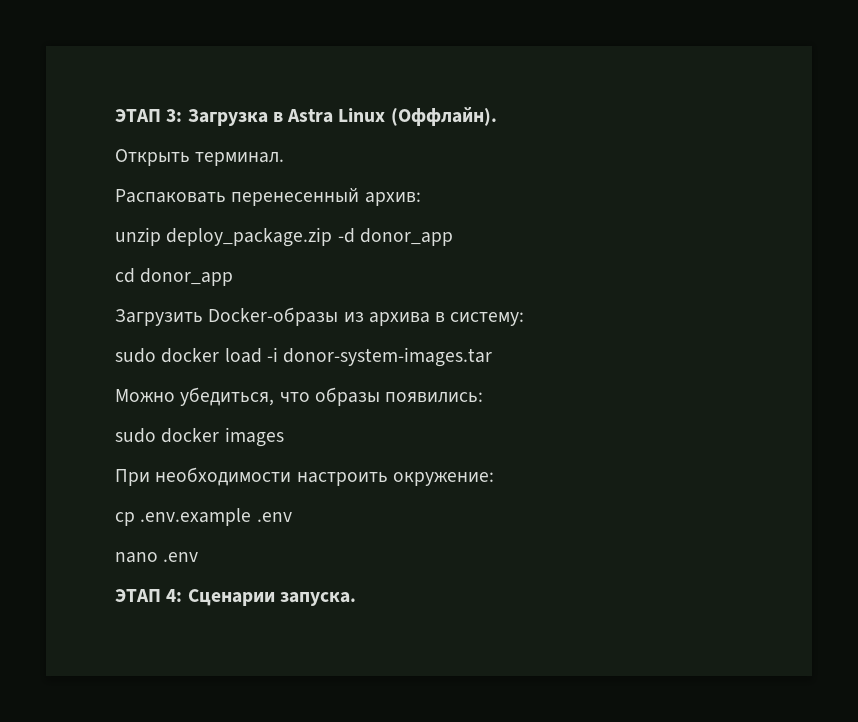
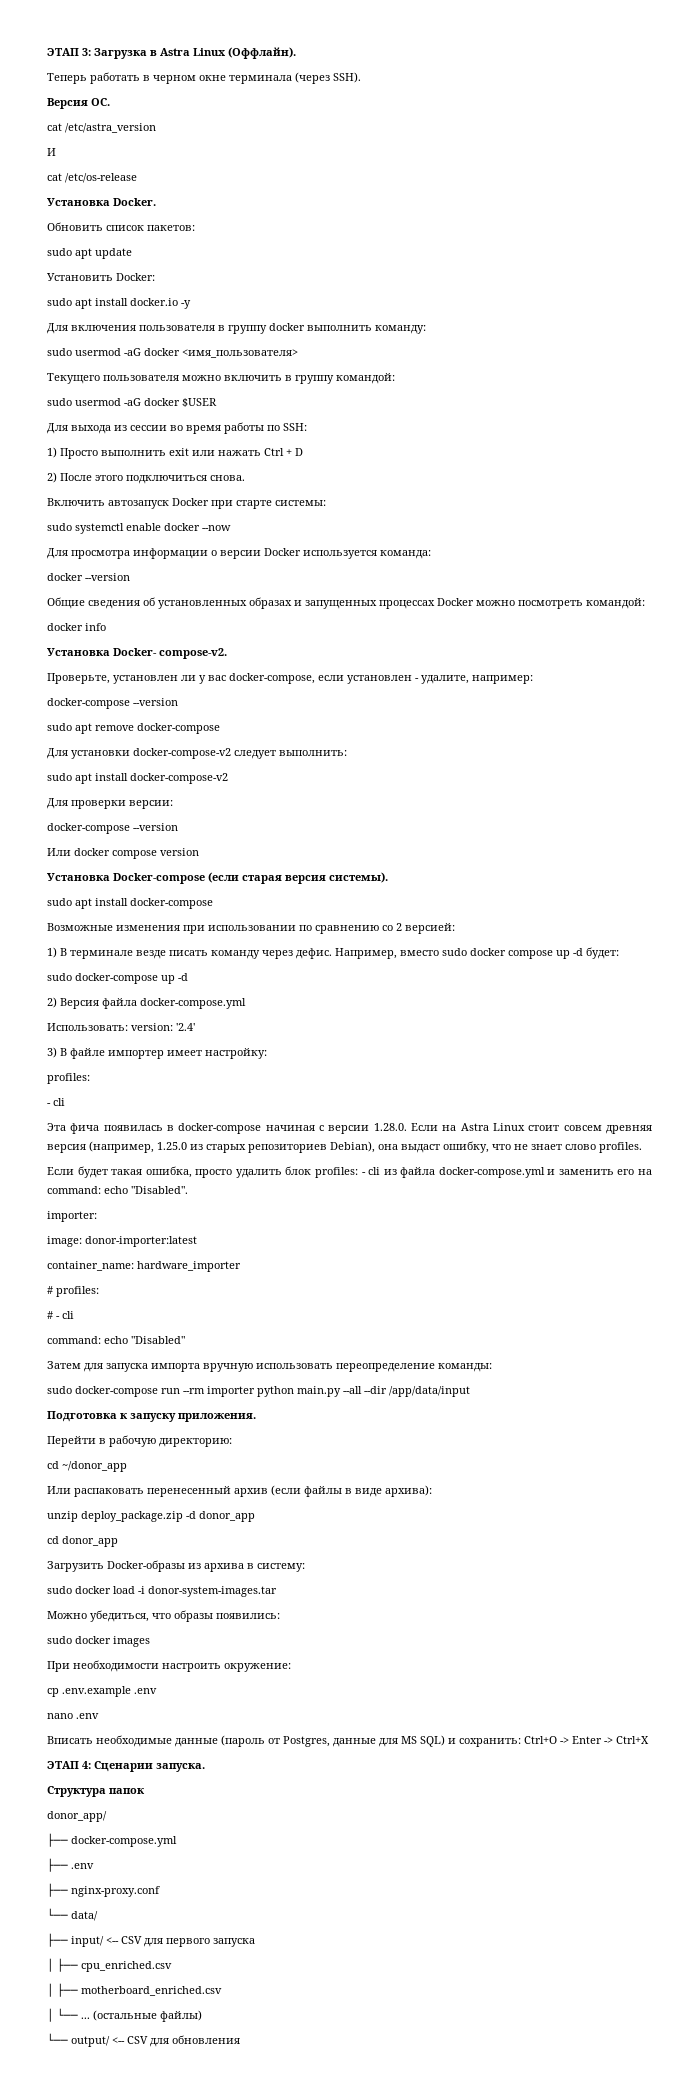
- Открыть терминал.
- Распаковать перенесенный архив:
+ Теперь работать в черном окне терминала (через SSH).
+ Версия ОС.
+ cat /etc/astra_version
+ И
+ cat /etc/os-release
+ Установка Docker.
+ Обновить список пакетов:
+ sudo apt update
+ Установить Docker:
+ sudo apt install docker.io -y
+ Для включения пользователя в группу docker выполнить команду:
+ sudo usermod -aG docker <имя_пользователя>
+ Текущего пользователя можно включить в группу командой:
+ sudo usermod -aG docker $USER
+ Для выхода из сессии во время работы по SSH:
+ 1) Просто выполнить exit или нажать Ctrl + D
+ 2) После этого подключиться снова.
+ Включить автозапуск Docker при старте системы:
+ sudo systemctl enable docker --now
+ Для просмотра информации о версии Docker используется команда:
+ docker --version
+ Общие сведения об установленных образах и запущенных процессах Docker можно посмотреть командой:
+ docker info
+ Установка Docker- compose-v2.
+ Проверьте, установлен ли у вас docker-compose, если установлен - удалите, например:
+ docker-compose --version
+ sudo apt remove docker-compose
+ Для установки docker-compose-v2 следует выполнить:
+ sudo apt install docker-compose-v2
+ Для проверки версии:
+ docker-compose --version
+ Или docker compose version
+ Установка Docker-compose (если старая версия системы).
+ sudo apt install docker-compose
+ Возможные изменения при использовании по сравнению со 2 версией:
+ 1) В терминале везде писать команду через дефис. Например, вместо sudo docker compose up -d будет:
+ sudo docker-compose up -d
+ 2) Версия файла docker-compose.yml
+ Использовать: version: '2.4'
+ 3) В файле импортер имеет настройку:
+ profiles:
+ - cli
+ Эта фича появилась в docker-compose начиная с версии 1.28.0. Если на Astra Linux стоит совсем древняя версия (например, 1.25.0 из старых репозиториев Debian), она выдаст ошибку, что не знает слово profiles.
+ Если будет такая ошибка, просто удалить блок profiles: - cli из файла docker-compose.yml и заменить его на command: echo "Disabled".
+ importer:
+ image: donor-importer:latest
+ container_name: hardware_importer
+ # profiles:
+ # - cli
+ command: echo "Disabled"
+ Затем для запуска импорта вручную использовать переопределение команды:
+ sudo docker-compose run --rm importer python main.py --all --dir /app/data/input
+ Подготовка к запуску приложения.
+ Перейти в рабочую директорию:
+ cd ~/donor_app
+ Или распаковать перенесенный архив (если файлы в виде архива):
+ Вписать необходимые данные (пароль от Postgres, данные для MS SQL) и сохранить: Ctrl+O -> Enter -> Ctrl+X
  ЭТАП 4: Сценарии запуска.
+ Структура папок
+ donor_app/
+ ├── docker-compose.yml
+ ├── .env
+ ├── nginx-proxy.conf
+ └── data/
+ ├── input/ <-- CSV для первого запуска
+ │ ├── cpu_enriched.csv
+ │ ├── motherboard_enriched.csv
+ │ └── ... (остальные файлы)
+ └── output/ <-- CSV для обновления

